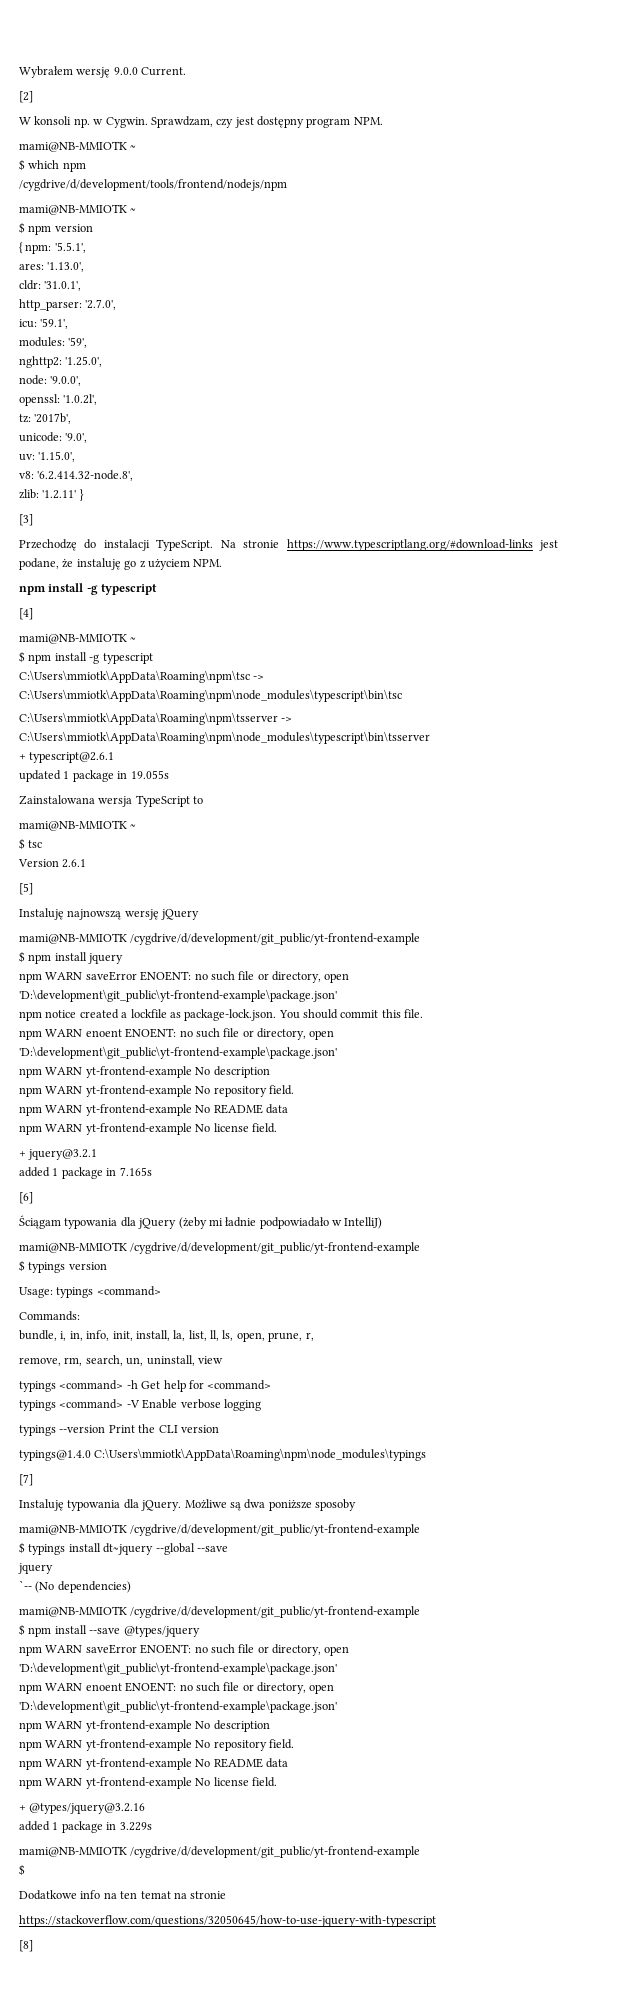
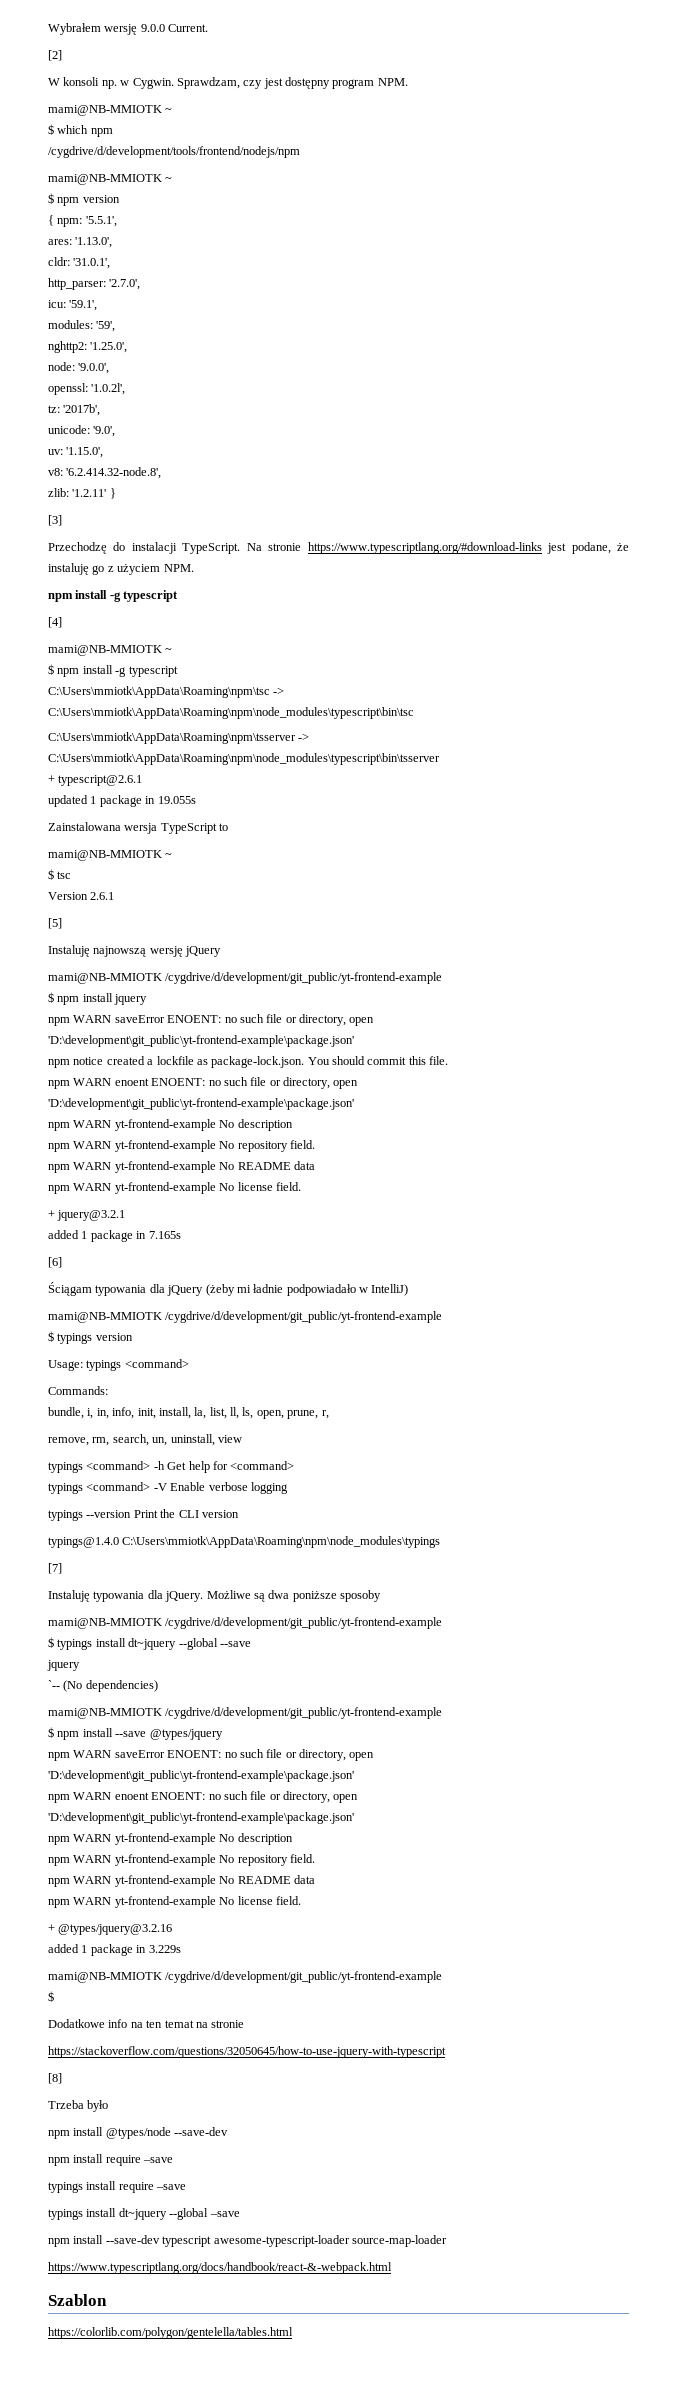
+ Trzeba było
+ npm install @types/node --save-dev
+ npm install require –save
+ typings install require –save
+ typings install dt~jquery --global –save
+ npm install --save-dev typescript awesome-typescript-loader source-map-loader
+ https://www.typescriptlang.org/docs/handbook/react-&-webpack.html
+ Szablon
+ https://colorlib.com/polygon/gentelella/tables.html

